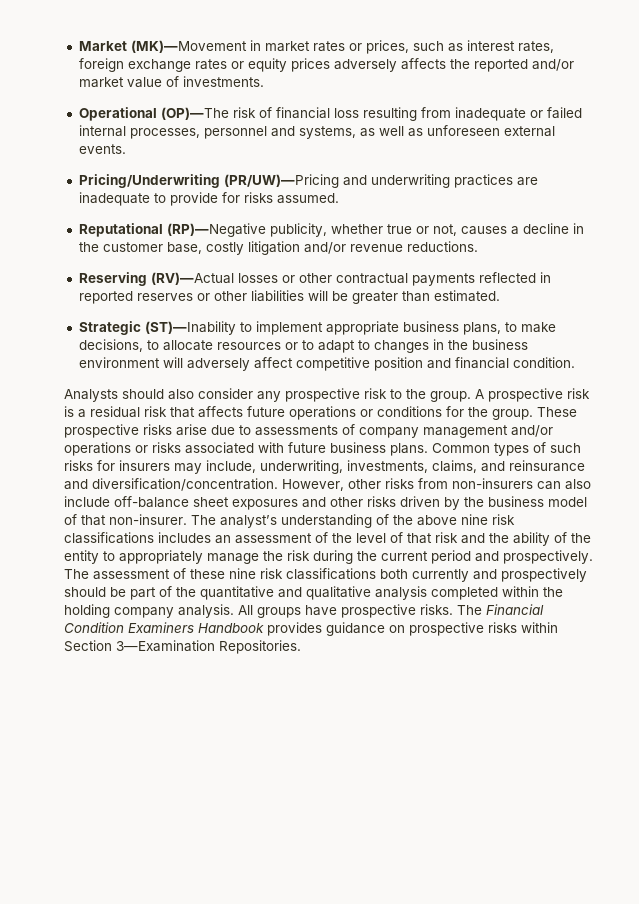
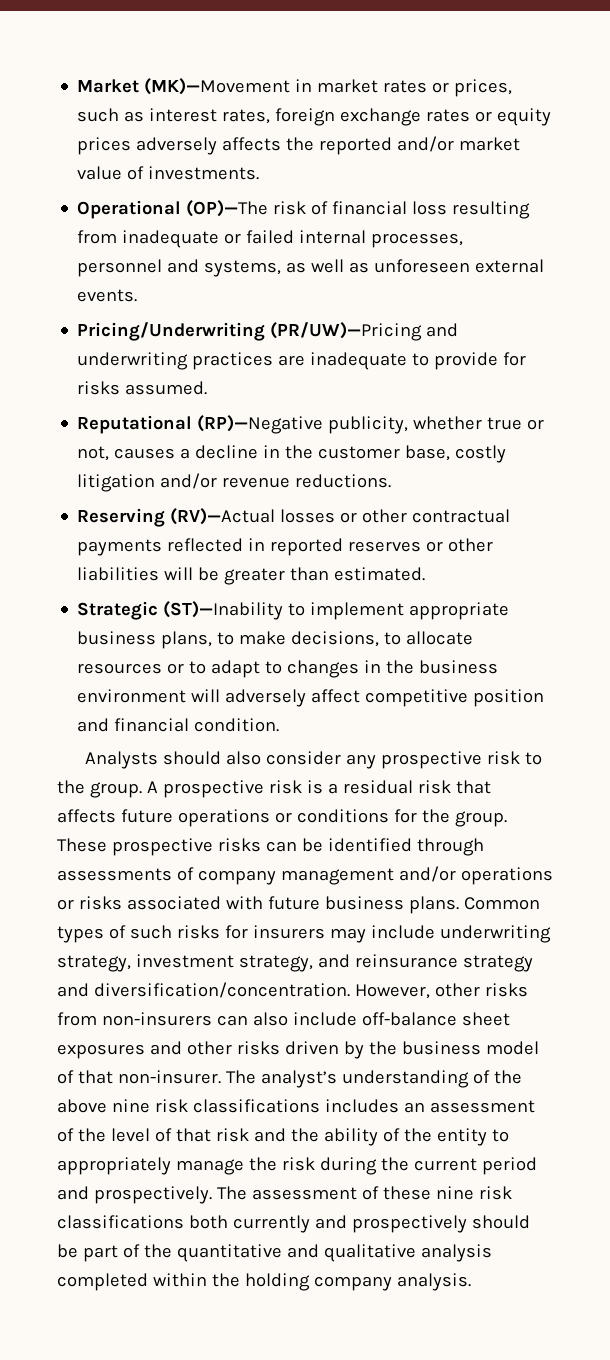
- These prospective risks arise due to assessments of company management and/or operations or risks associated with future business plans.
+ These prospective risks can be identified through assessments of company management and/or operations or risks associated with future business plans.
- Common types of such risks for insurers may include, underwriting, investments, claims, and reinsurance and diversification/concentration.
+ Common types of such risks for insurers may include underwriting strategy, investment strategy, and reinsurance strategy and diversification/concentration.
- All groups have prospective risks. The Financial Condition Examiners Handbook provides guidance on prospective risks within Section 3—Examination Repositories.

